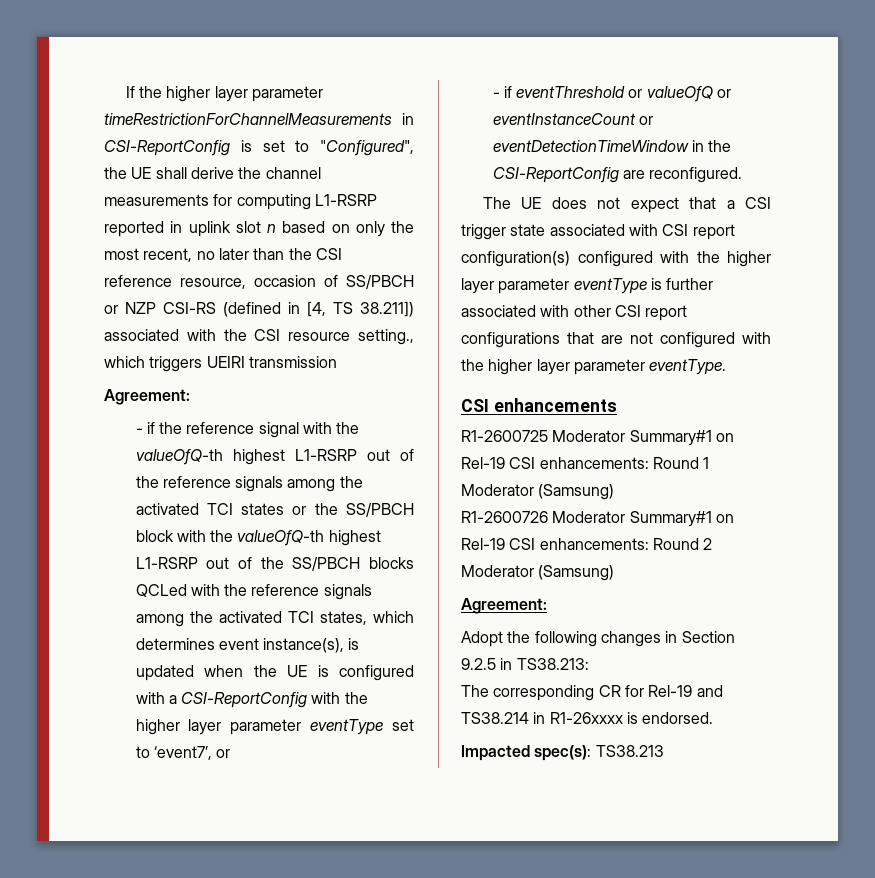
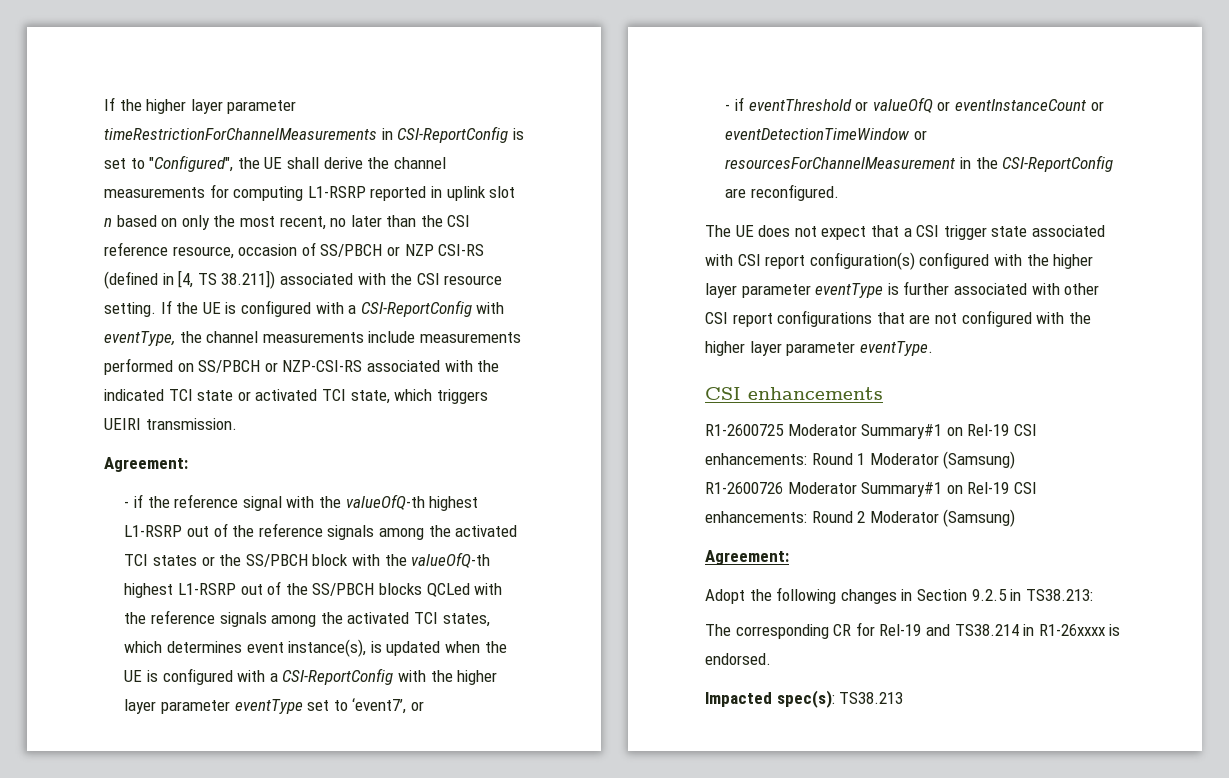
- If the higher layer parameter timeRestrictionForChannelMeasurements in CSI-ReportConfig is set to "Configured", the UE shall derive the channel measurements for computing L1-RSRP reported in uplink slot n based on only the most recent, no later than the CSI reference resource, occasion of SS/PBCH or NZP CSI-RS (defined in [4, TS 38.211]) associated with the CSI resource setting., which triggers UEIRI transmission
+ If the higher layer parameter timeRestrictionForChannelMeasurements in CSI-ReportConfig is set to "Configured", the UE shall derive the channel measurements for computing L1-RSRP reported in uplink slot n based on only the most recent, no later than the CSI reference resource, occasion of SS/PBCH or NZP CSI-RS (defined in [4, TS 38.211]) associated with the CSI resource setting. If the UE is configured with a CSI-ReportConfig with eventType, the channel measurements include measurements performed on SS/PBCH or NZP-CSI-RS associated with the indicated TCI state or activated TCI state, which triggers UEIRI transmission.
- - if eventThreshold or valueOfQ or eventInstanceCount or eventDetectionTimeWindow in the CSI-ReportConfig are reconfigured.
+ - if eventThreshold or valueOfQ or eventInstanceCount or eventDetectionTimeWindow or resourcesForChannelMeasurement in the CSI-ReportConfig are reconfigured.

